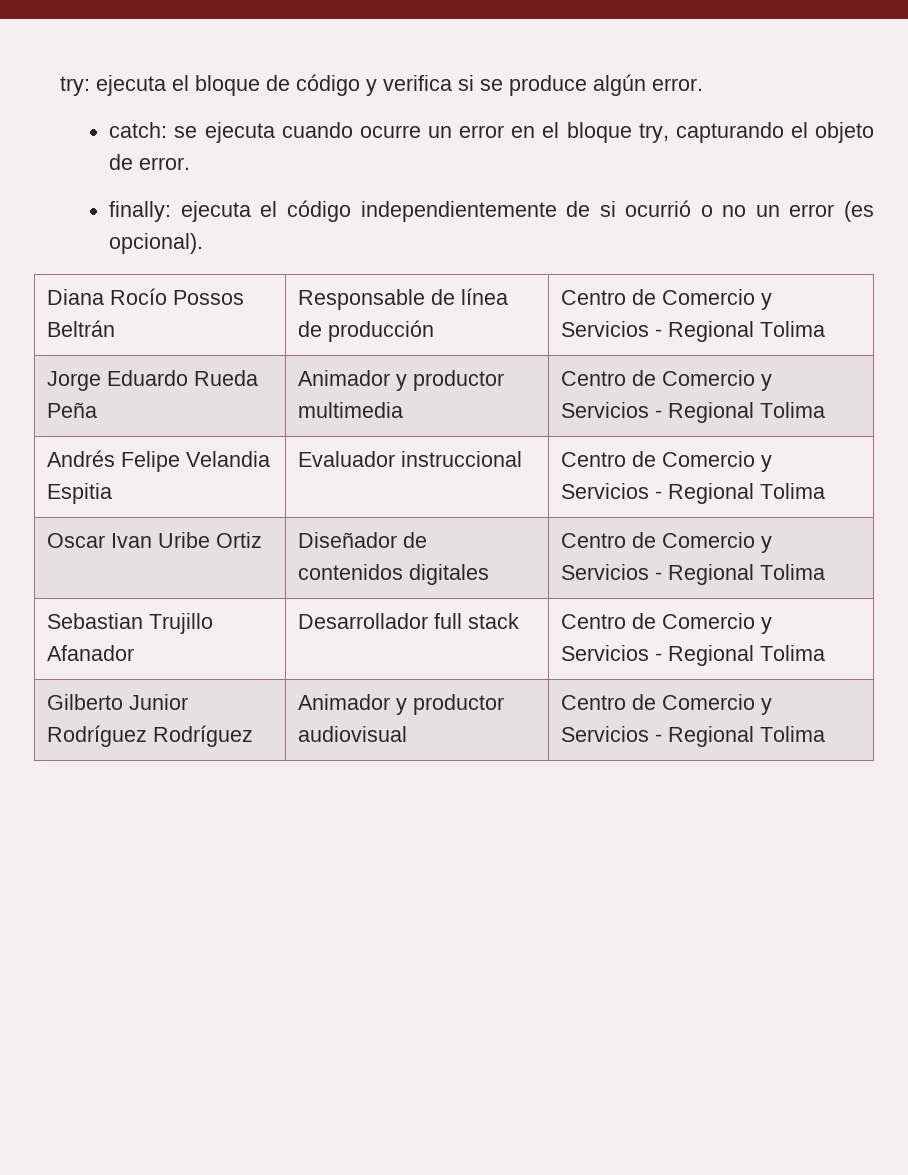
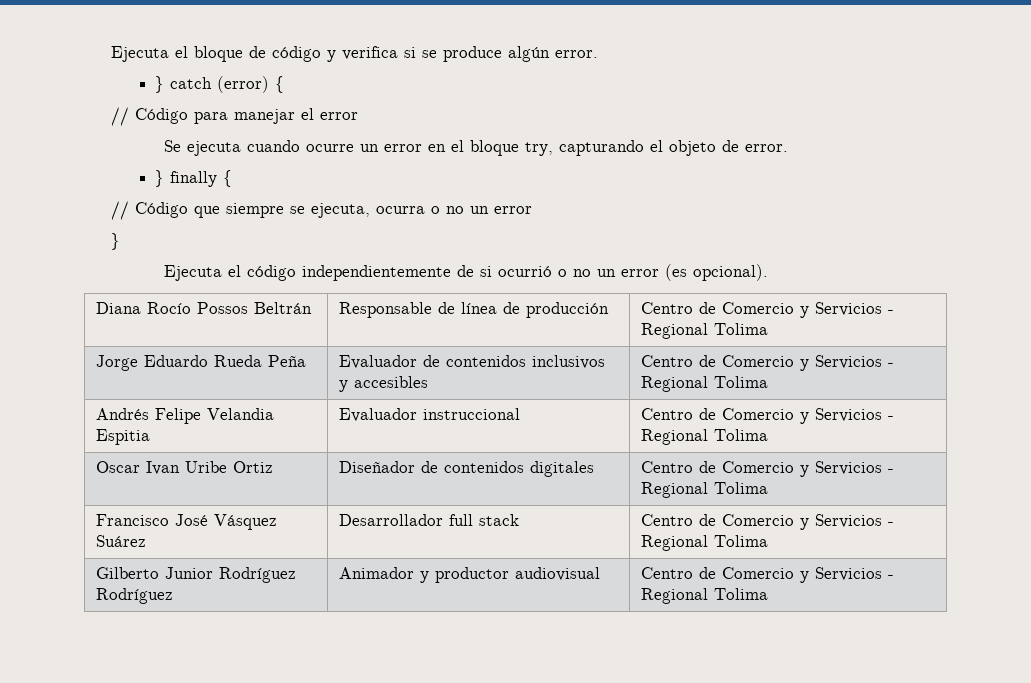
- try: ejecuta el bloque de código y verifica si se produce algún error.
+ Ejecuta el bloque de código y verifica si se produce algún error.
- catch: se ejecuta cuando ocurre un error en el bloque try, capturando el objeto de error.
+ } catch (error) {
+ // Código para manejar el error
+ Se ejecuta cuando ocurre un error en el bloque try, capturando el objeto de error.
- finally: ejecuta el código independientemente de si ocurrió o no un error (es opcional).
+ } finally {
+ // Código que siempre se ejecuta, ocurra o no un error
+ }
+ Ejecuta el código independientemente de si ocurrió o no un error (es opcional).
- Jorge Eduardo Rueda Peña | Animador y productor multimedia | Centro de Comercio y Servicios - Regional Tolima
+ Jorge Eduardo Rueda Peña | Evaluador de contenidos inclusivos y accesibles | Centro de Comercio y Servicios - Regional Tolima
- Sebastian Trujillo Afanador | Desarrollador full stack | Centro de Comercio y Servicios - Regional Tolima
+ Francisco José Vásquez Suárez | Desarrollador full stack | Centro de Comercio y Servicios - Regional Tolima

